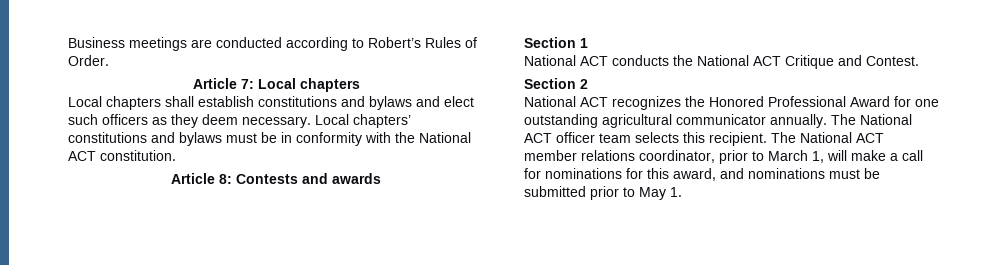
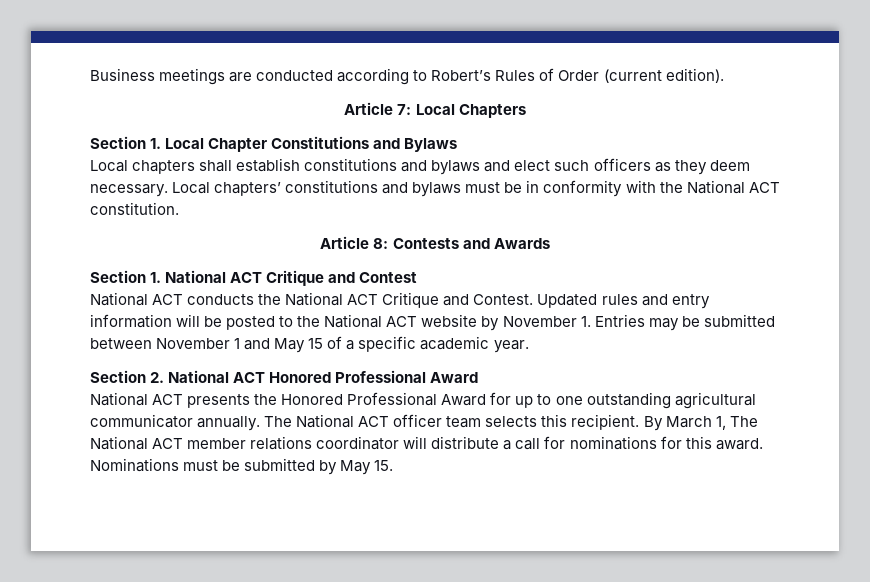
- Business meetings are conducted according to Robert’s Rules of Order.
+ Business meetings are conducted according to Robert’s Rules of Order (current edition).
- Article 7: Local chapters
+ Article 7: Local Chapters
+ Section 1. Local Chapter Constitutions and Bylaws
- Article 8: Contests and awards
- Section 1
+ Article 8: Contests and Awards
+ Section 1. National ACT Critique and Contest
- National ACT conducts the National ACT Critique and Contest.
- Section 2
- National ACT recognizes the Honored Professional Award for one outstanding agricultural communicator annually.
+ National ACT conducts the National ACT Critique and Contest. Updated rules and entry information will be posted to the National ACT website by November 1. Entries may be submitted between November 1 and May 15 of a specific academic year.
+ Section 2. National ACT Honored Professional Award
+ National ACT presents the Honored Professional Award for up to one outstanding agricultural communicator annually.
- The National ACT member relations coordinator, prior to March 1, will make a call for nominations for this award, and nominations must be submitted prior to May 1.
+ By March 1, The National ACT member relations coordinator will distribute a call for nominations for this award. Nominations must be submitted by May 15.

